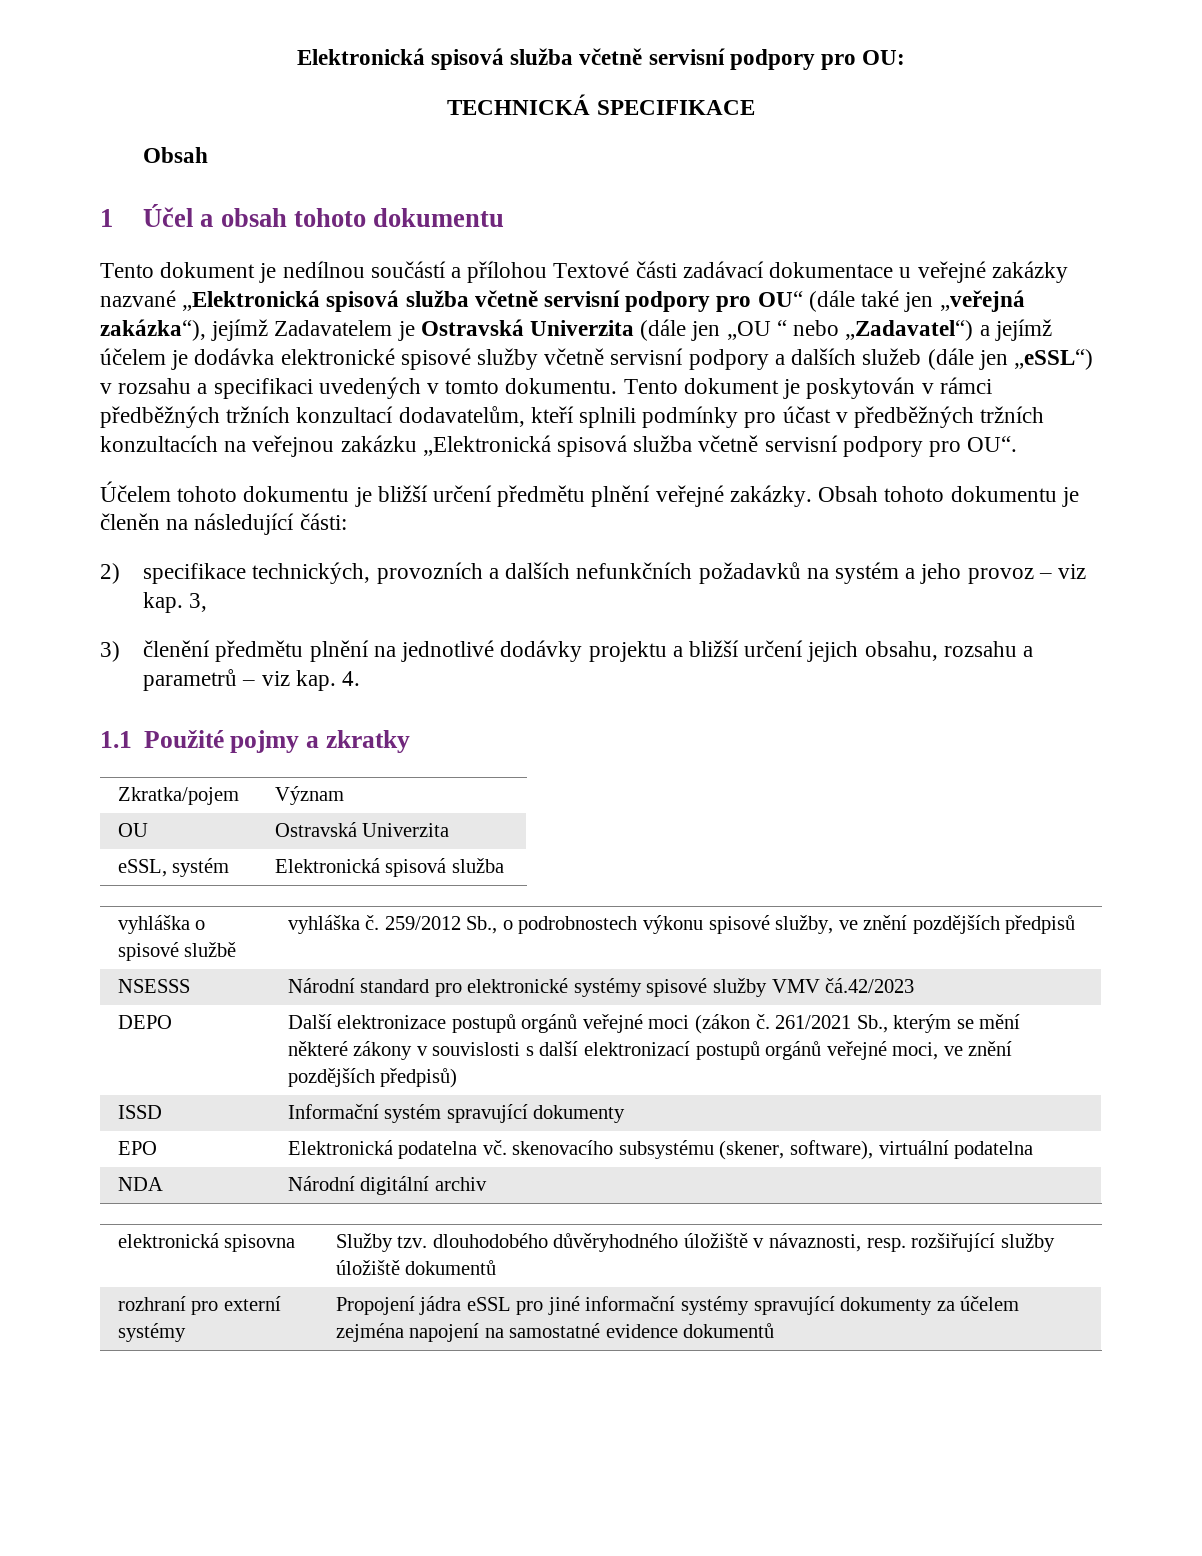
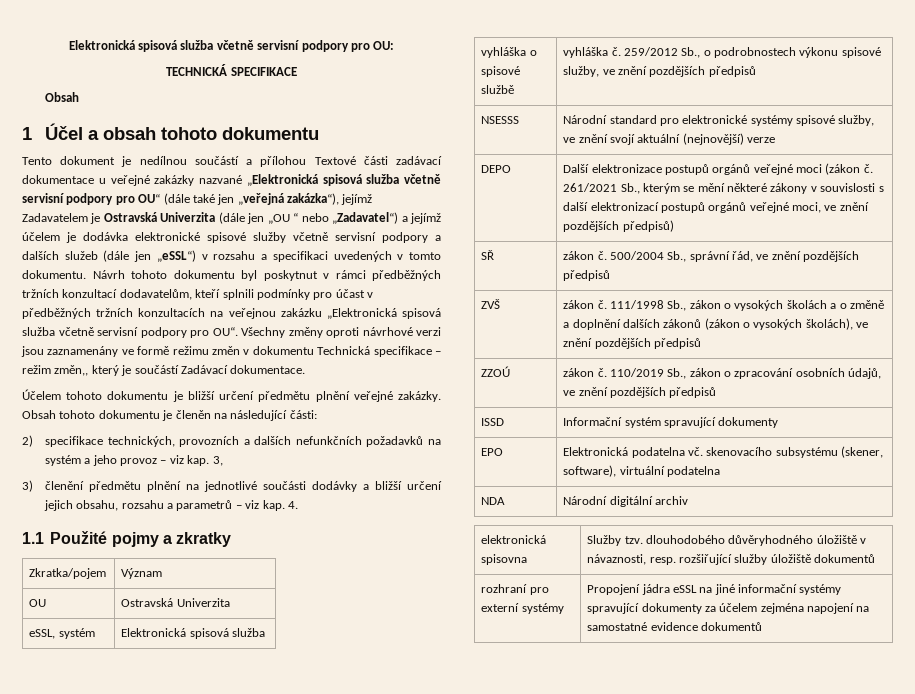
- Tento dokument je poskytován v rámci předběžných tržních konzultací dodavatelům, kteří splnili podmínky pro účast v předběžných tržních konzultacích na veřejnou zakázku „Elektronická spisová služba včetně servisní podpory pro OU“.
+ Návrh tohoto dokumentu byl poskytnut v rámci předběžných tržních konzultací dodavatelům, kteří splnili podmínky pro účast v předběžných tržních konzultacích na veřejnou zakázku „Elektronická spisová služba včetně servisní podpory pro OU“. Všechny změny oproti návrhové verzi jsou zaznamenány ve formě režimu změn v dokumentu Technická specifikace – režim změn,, který je součástí Zadávací dokumentace.
- 3) členění předmětu plnění na jednotlivé dodávky projektu a bližší určení jejich obsahu, rozsahu a parametrů – viz kap. 4.
+ 3) členění předmětu plnění na jednotlivé součásti dodávky a bližší určení jejich obsahu, rozsahu a parametrů – viz kap. 4.
- NSESSS | Národní standard pro elektronické systémy spisové služby VMV čá.42/2023
+ NSESSS | Národní standard pro elektronické systémy spisové služby, ve znění svojí aktuální (nejnovější) verze
+ SŘ | zákon č. 500/2004 Sb., správní řád, ve znění pozdějších předpisů
+ ZVŠ | zákon č. 111/1998 Sb., zákon o vysokých školách a o změně a doplnění dalších zákonů (zákon o vysokých školách), ve znění pozdějších předpisů
+ ZZOÚ | zákon č. 110/2019 Sb., zákon o zpracování osobních údajů, ve znění pozdějších předpisů
- rozhraní pro externí systémy | Propojení jádra eSSL pro jiné informační systémy spravující dokumenty za účelem zejména napojení na samostatné evidence dokumentů
+ rozhraní pro externí systémy | Propojení jádra eSSL na jiné informační systémy spravující dokumenty za účelem zejména napojení na samostatné evidence dokumentů

